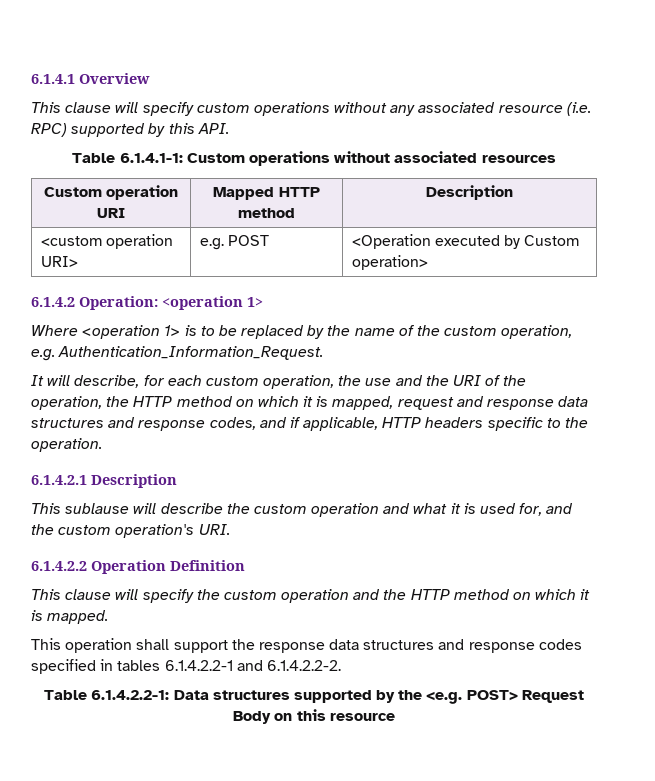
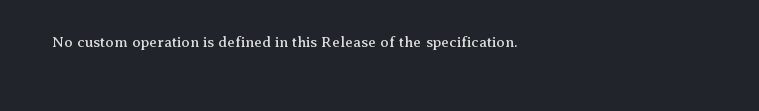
- 6.1.4.1 Overview
- This clause will specify custom operations without any associated resource (i.e. RPC) supported by this API.
- Table 6.1.4.1-1: Custom operations without associated resources
- Custom operation URI | Mapped HTTP method | Description
- <custom operation URI> | e.g. POST | <Operation executed by Custom operation>
- 6.1.4.2 Operation: <operation 1>
- Where <operation 1> is to be replaced by the name of the custom operation, e.g. Authentication_Information_Request.
- It will describe, for each custom operation, the use and the URI of the operation, the HTTP method on which it is mapped, request and response data structures and response codes, and if applicable, HTTP headers specific to the operation.
- 6.1.4.2.1 Description
- This sublause will describe the custom operation and what it is used for, and the custom operation's URI.
- 6.1.4.2.2 Operation Definition
- This clause will specify the custom operation and the HTTP method on which it is mapped.
- This operation shall support the response data structures and response codes specified in tables 6.1.4.2.2-1 and 6.1.4.2.2-2.
- Table 6.1.4.2.2-1: Data structures supported by the <e.g. POST> Request Body on this resource
+ No custom operation is defined in this Release of the specification.

